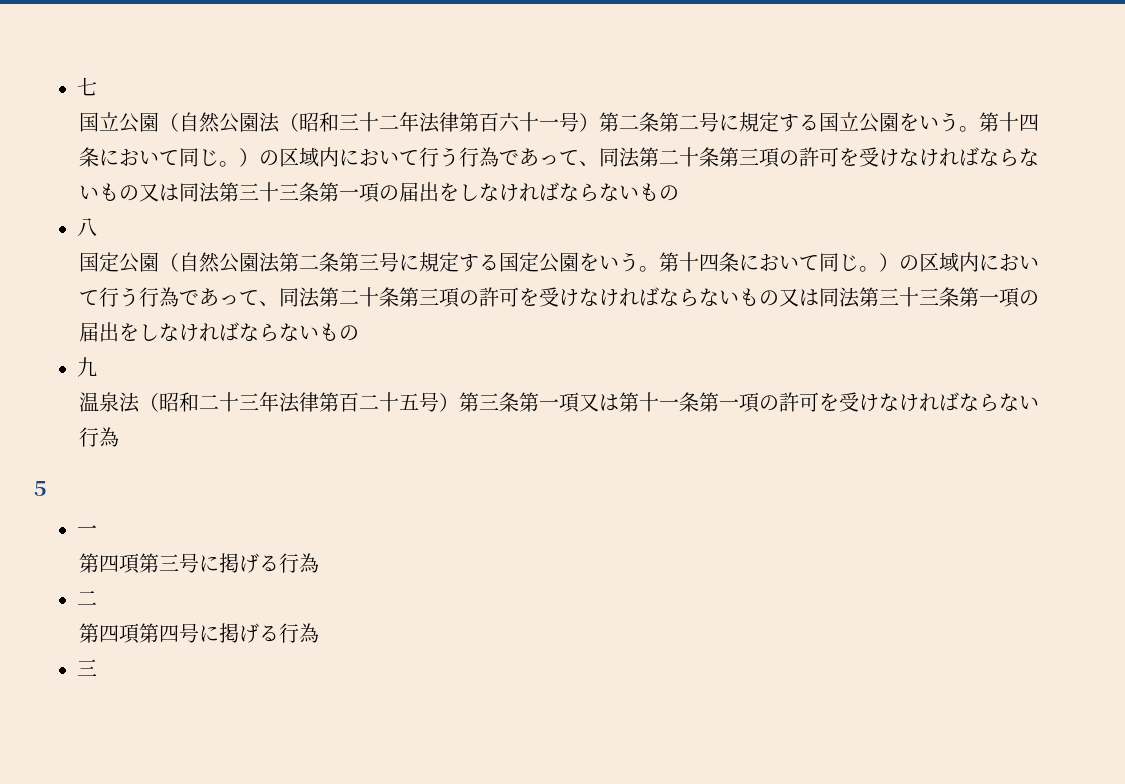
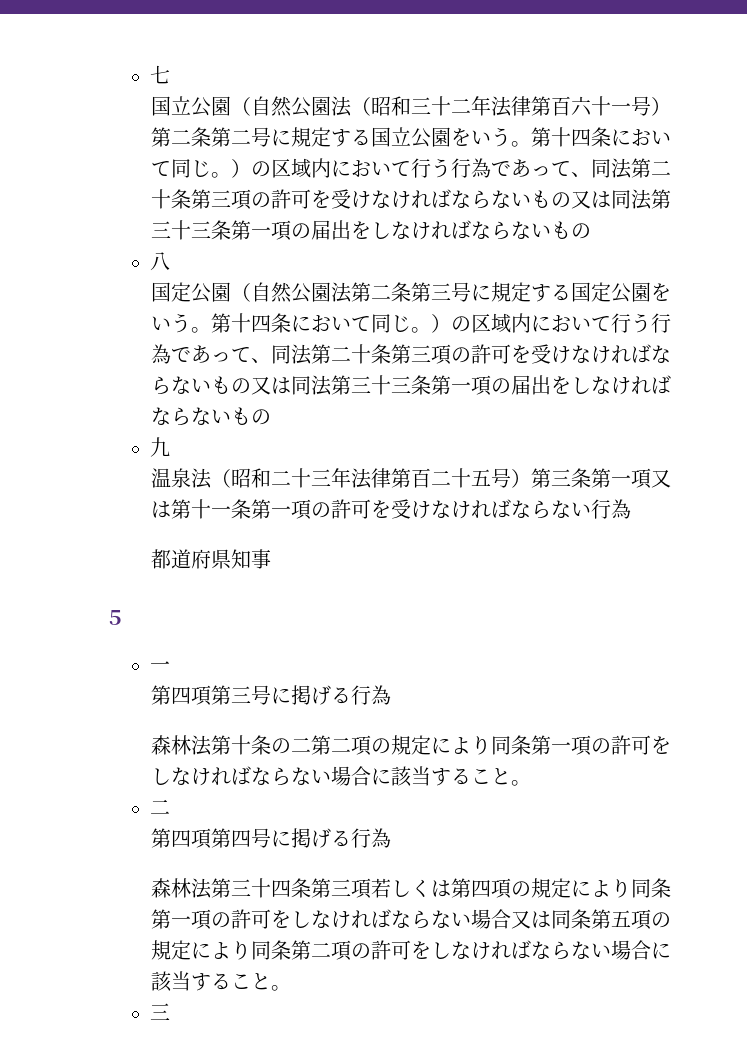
+ 都道府県知事
+ 森林法第十条の二第二項の規定により同条第一項の許可をしなければならない場合に該当すること。
+ 森林法第三十四条第三項若しくは第四項の規定により同条第一項の許可をしなければならない場合又は同条第五項の規定により同条第二項の許可をしなければならない場合に該当すること。

